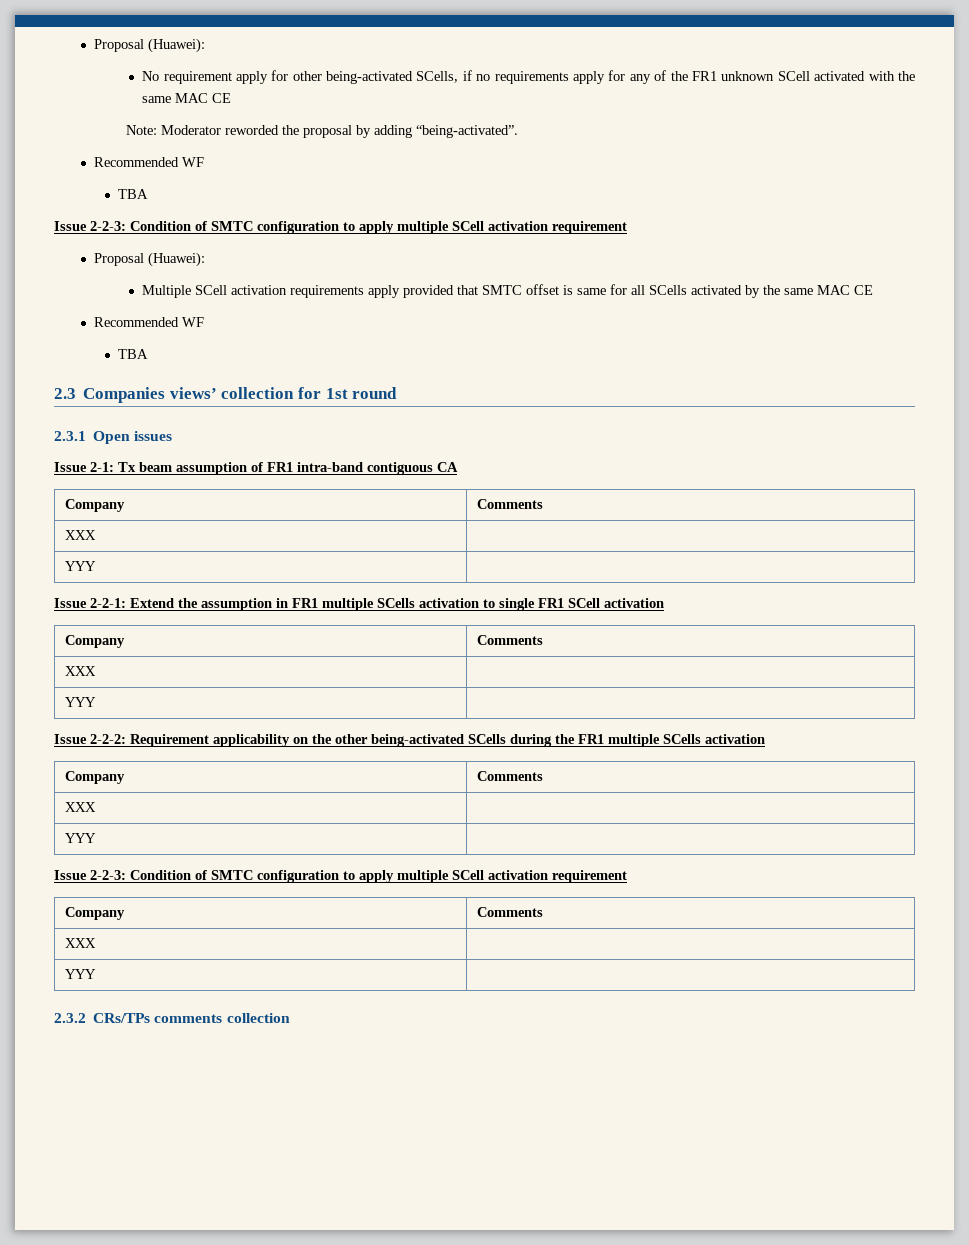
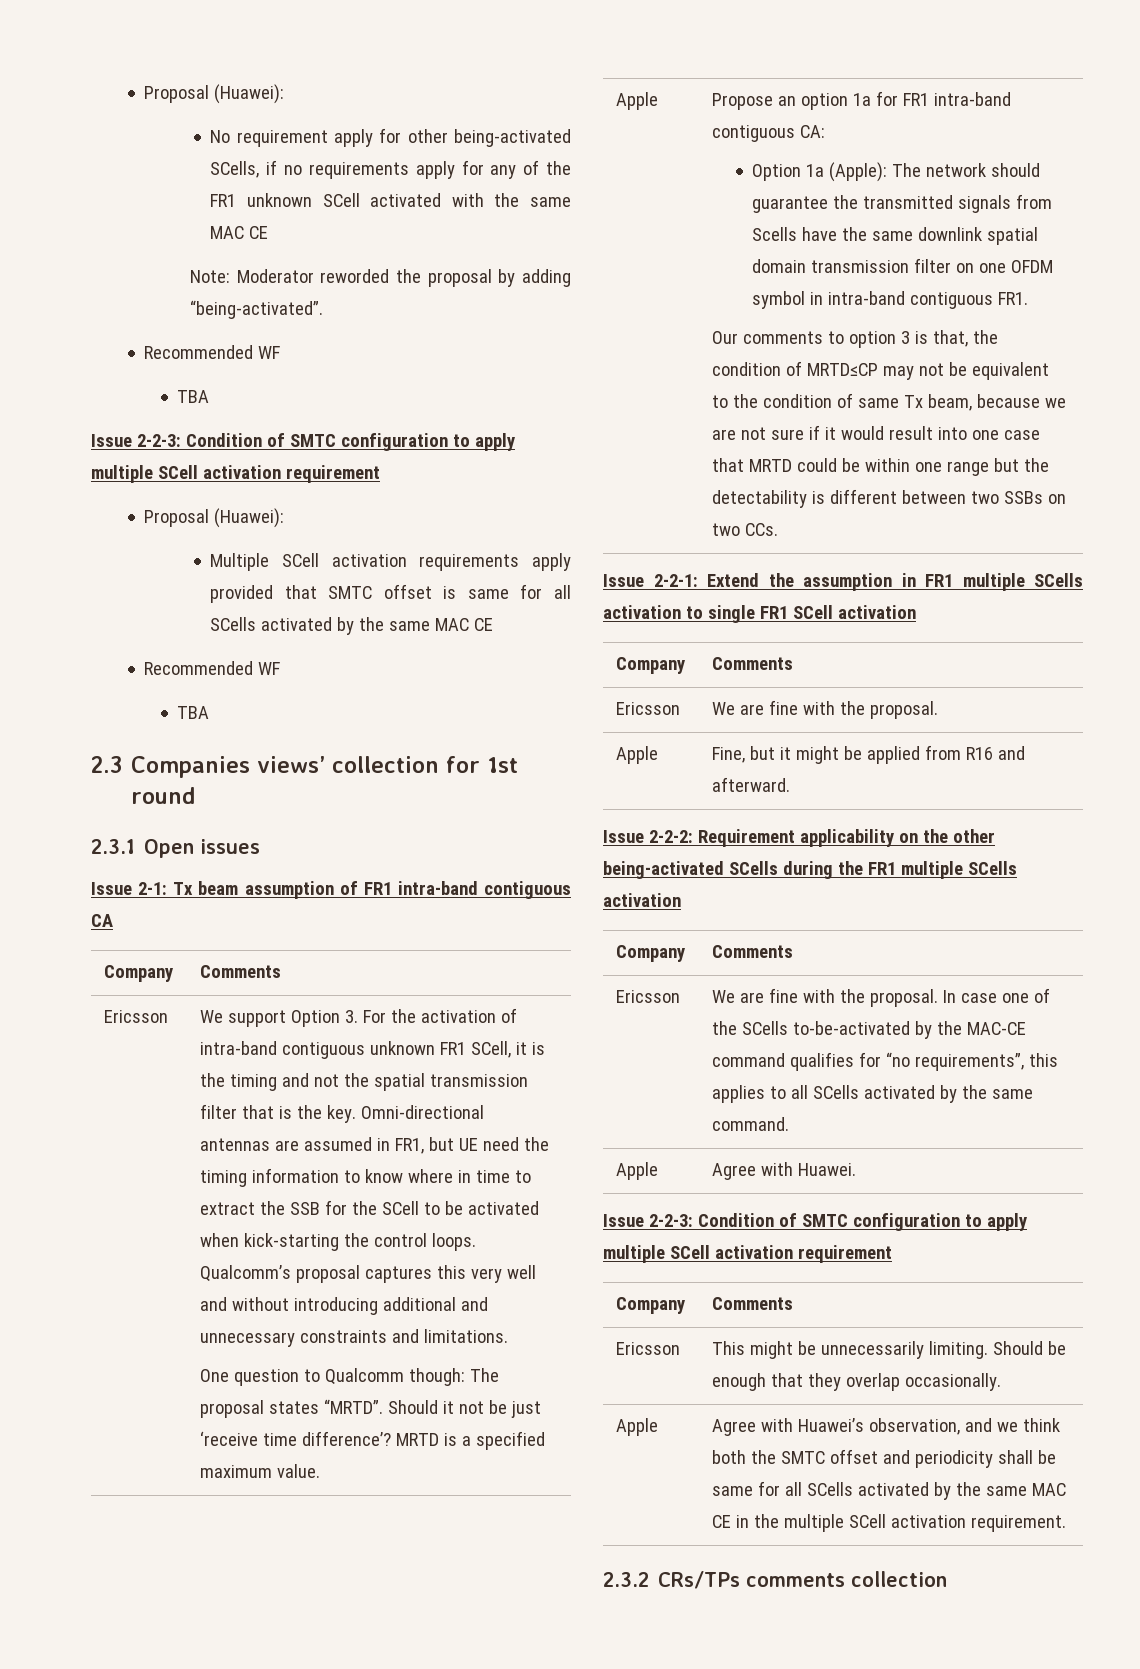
  Issue 2-1: Tx beam assumption of FR1 intra-band contiguous CA
  Company | Comments
- XXX |
- YYY |
+ Ericsson | We support Option 3. For the activation of intra-band contiguous unknown FR1 SCell, it is the timing and not the spatial transmission filter that is the key. Omni-directional antennas are assumed in FR1, but UE need the timing information to know where in time to extract the SSB for the SCell to be activated when kick-starting the control loops. Qualcomm’s proposal captures this very well and without introducing additional and unnecessary constraints and limitations.
+ One question to Qualcomm though: The proposal states “MRTD”. Should it not be just ‘receive time difference’? MRTD is a specified maximum value.
+ Apple | Propose an option 1a for FR1 intra-band contiguous CA:
+ Option 1a (Apple): The network should guarantee the transmitted signals from Scells have the same downlink spatial domain transmission filter on one OFDM symbol in intra-band contiguous FR1.
+ Our comments to option 3 is that, the condition of MRTD≤CP may not be equivalent to the condition of same Tx beam, because we are not sure if it would result into one case that MRTD could be within one range but the detectability is different between two SSBs on two CCs.
  Issue 2-2-1: Extend the assumption in FR1 multiple SCells activation to single FR1 SCell activation
  Company | Comments
- XXX |
- YYY |
+ Ericsson | We are fine with the proposal.
+ Apple | Fine, but it might be applied from R16 and afterward.
  Issue 2-2-2: Requirement applicability on the other being-activated SCells during the FR1 multiple SCells activation
  Company | Comments
- XXX |
- YYY |
+ Ericsson | We are fine with the proposal. In case one of the SCells to-be-activated by the MAC-CE command qualifies for “no requirements”, this applies to all SCells activated by the same command.
+ Apple | Agree with Huawei.
  Issue 2-2-3: Condition of SMTC configuration to apply multiple SCell activation requirement
  Company | Comments
- XXX |
- YYY |
+ Ericsson | This might be unnecessarily limiting. Should be enough that they overlap occasionally.
+ Apple | Agree with Huawei’s observation, and we think both the SMTC offset and periodicity shall be same for all SCells activated by the same MAC CE in the multiple SCell activation requirement.

